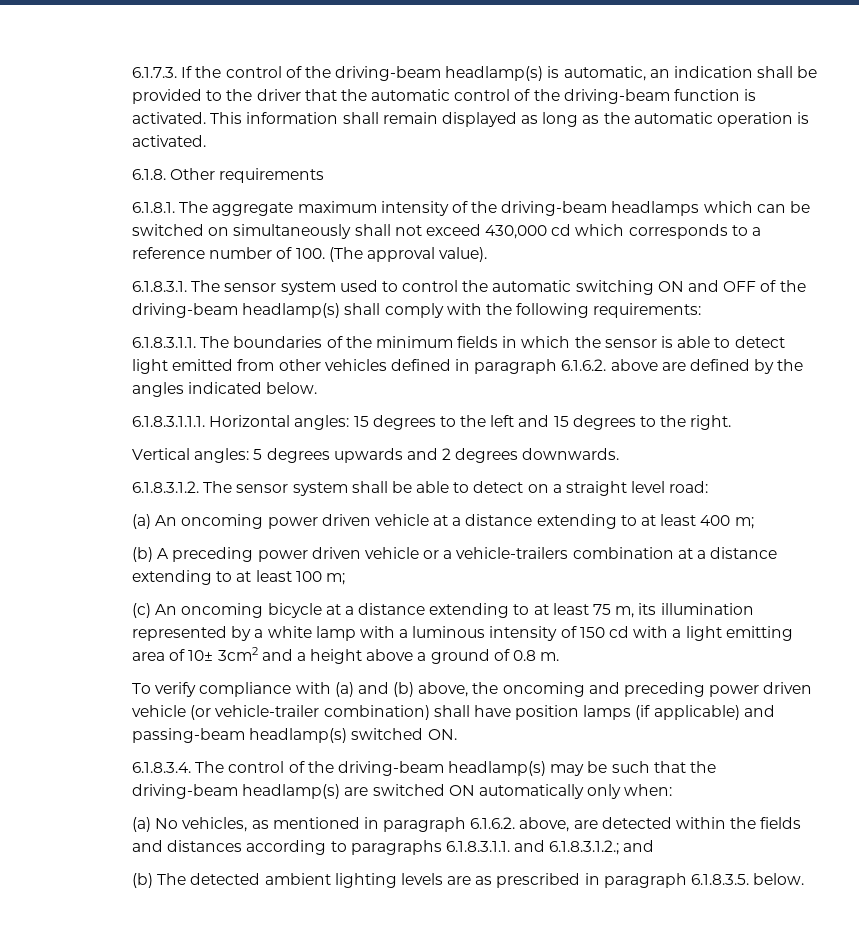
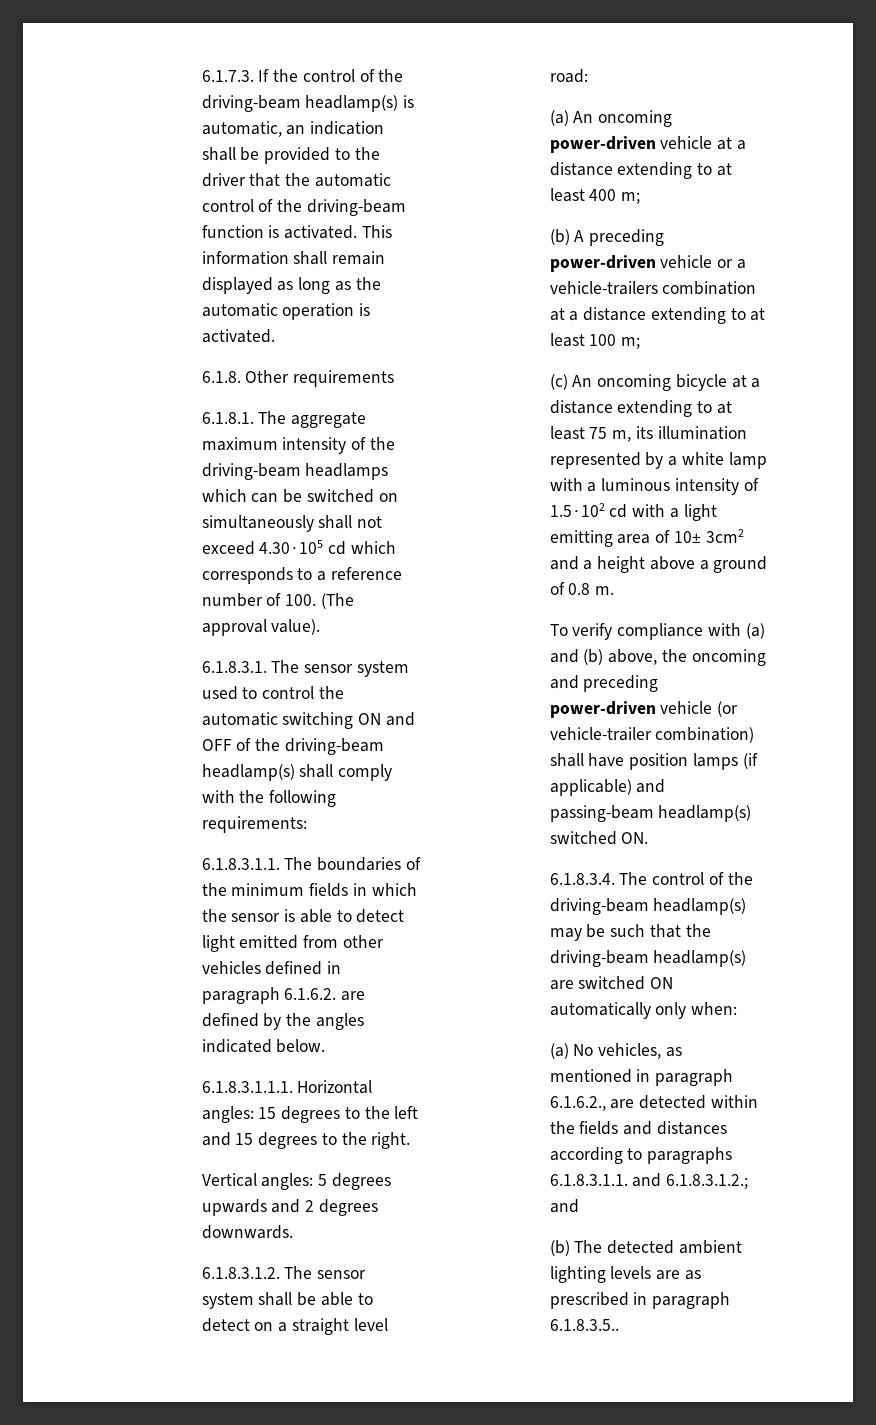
- 6.1.8.1. The aggregate maximum intensity of the driving-beam headlamps which can be switched on simultaneously shall not exceed 430,000 cd which corresponds to a reference number of 100. (The approval value).
+ 6.1.8.1. The aggregate maximum intensity of the driving-beam headlamps which can be switched on simultaneously shall not exceed 4.30∙105 cd which corresponds to a reference number of 100. (The approval value).
- 6.1.8.3.1.1. The boundaries of the minimum fields in which the sensor is able to detect light emitted from other vehicles defined in paragraph 6.1.6.2. above are defined by the angles indicated below.
+ 6.1.8.3.1.1. The boundaries of the minimum fields in which the sensor is able to detect light emitted from other vehicles defined in paragraph 6.1.6.2. are defined by the angles indicated below.
- (a) An oncoming power driven vehicle at a distance extending to at least 400 m;
+ (a) An oncoming power-driven vehicle at a distance extending to at least 400 m;
- (b) A preceding power driven vehicle or a vehicle-trailers combination at a distance extending to at least 100 m;
+ (b) A preceding power-driven vehicle or a vehicle-trailers combination at a distance extending to at least 100 m;
- (c) An oncoming bicycle at a distance extending to at least 75 m, its illumination represented by a white lamp with a luminous intensity of 150 cd with a light emitting area of 10± 3cm2 and a height above a ground of 0.8 m.
+ (c) An oncoming bicycle at a distance extending to at least 75 m, its illumination represented by a white lamp with a luminous intensity of 1.5∙102 cd with a light emitting area of 10± 3cm2 and a height above a ground of 0.8 m.
- To verify compliance with (a) and (b) above, the oncoming and preceding power driven vehicle (or vehicle-trailer combination) shall have position lamps (if applicable) and passing-beam headlamp(s) switched ON.
+ To verify compliance with (a) and (b) above, the oncoming and preceding power-driven vehicle (or vehicle-trailer combination) shall have position lamps (if applicable) and passing-beam headlamp(s) switched ON.
- (a) No vehicles, as mentioned in paragraph 6.1.6.2. above, are detected within the fields and distances according to paragraphs 6.1.8.3.1.1. and 6.1.8.3.1.2.; and
+ (a) No vehicles, as mentioned in paragraph 6.1.6.2., are detected within the fields and distances according to paragraphs 6.1.8.3.1.1. and 6.1.8.3.1.2.; and
- (b) The detected ambient lighting levels are as prescribed in paragraph 6.1.8.3.5. below.
+ (b) The detected ambient lighting levels are as prescribed in paragraph 6.1.8.3.5..

